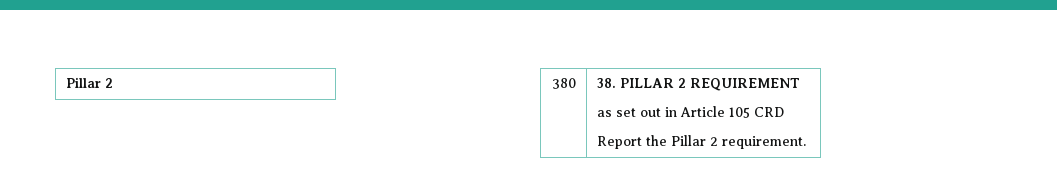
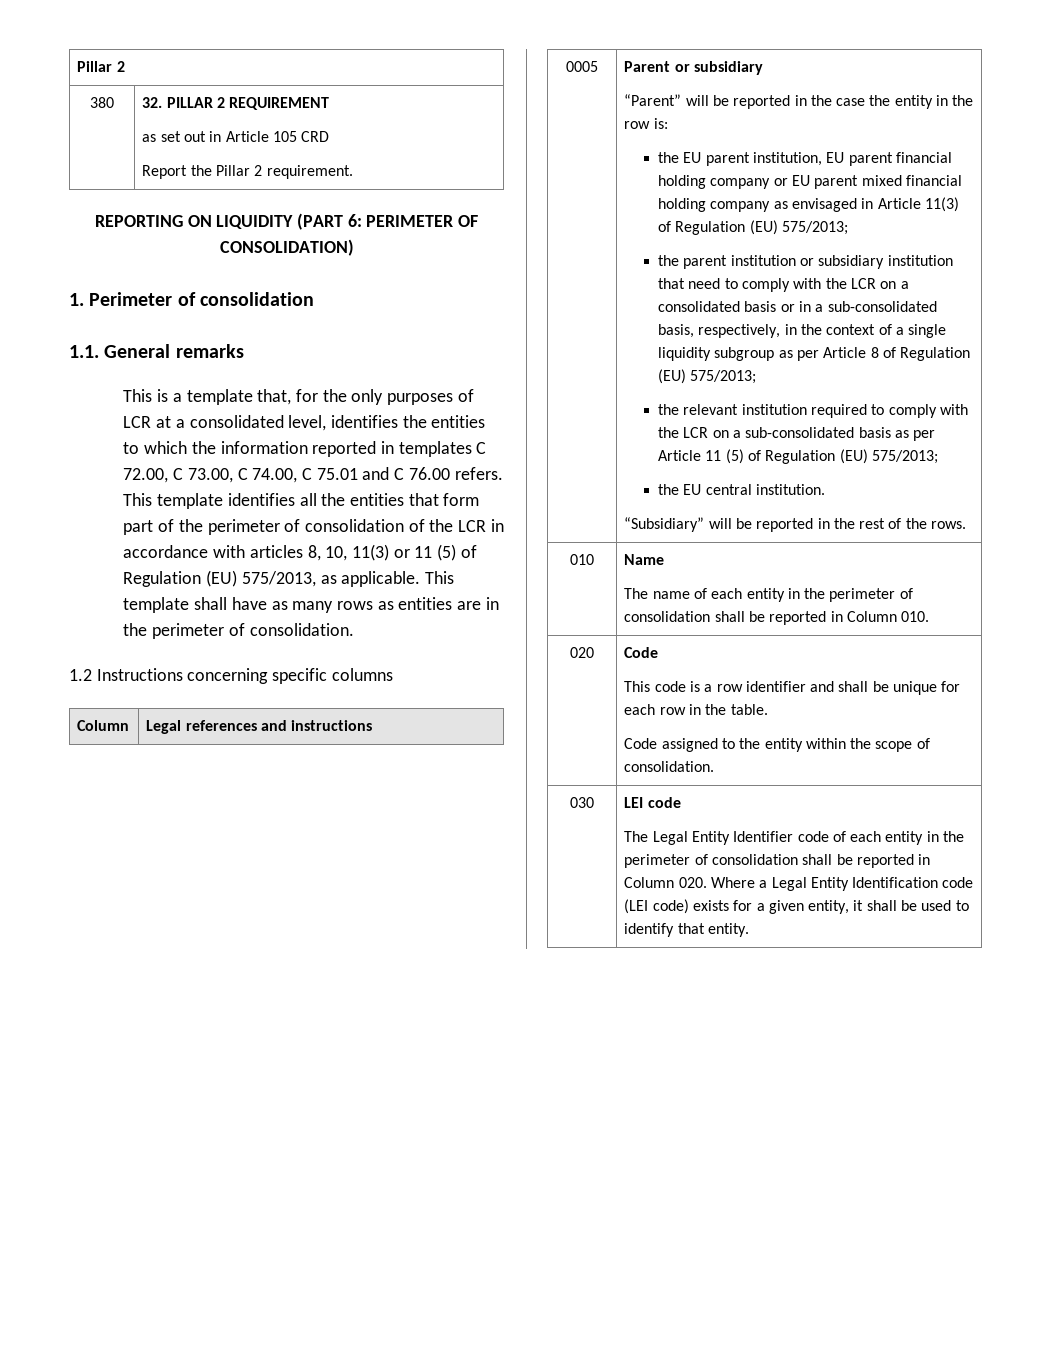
- 380 | 38. PILLAR 2 REQUIREMENT
+ 380 | 32. PILLAR 2 REQUIREMENT
+ REPORTING ON LIQUIDITY (PART 6: PERIMETER OF CONSOLIDATION)
+ 1. Perimeter of consolidation
+ 1.1. General remarks
+ This is a template that, for the only purposes of LCR at a consolidated level, identifies the entities to which the information reported in templates C 72.00, C 73.00, C 74.00, C 75.01 and C 76.00 refers. This template identifies all the entities that form part of the perimeter of consolidation of the LCR in accordance with articles 8, 10, 11(3) or 11 (5) of Regulation (EU) 575/2013, as applicable. This template shall have as many rows as entities are in the perimeter of consolidation.
+ 1.2 Instructions concerning specific columns
+ Column | Legal references and instructions
+ 0005 | Parent or subsidiary
+ “Parent” will be reported in the case the entity in the row is:
+ the EU parent institution, EU parent financial holding company or EU parent mixed financial holding company as envisaged in Article 11(3) of Regulation (EU) 575/2013;
+ the parent institution or subsidiary institution that need to comply with the LCR on a consolidated basis or in a sub-consolidated basis, respectively, in the context of a single liquidity subgroup as per Article 8 of Regulation (EU) 575/2013;
+ the relevant institution required to comply with the LCR on a sub-consolidated basis as per Article 11 (5) of Regulation (EU) 575/2013;
+ the EU central institution.
+ “Subsidiary” will be reported in the rest of the rows.
+ 010 | Name
+ The name of each entity in the perimeter of consolidation shall be reported in Column 010.
+ 020 | Code
+ This code is a row identifier and shall be unique for each row in the table.
+ Code assigned to the entity within the scope of consolidation.
+ 030 | LEI code
+ The Legal Entity Identifier code of each entity in the perimeter of consolidation shall be reported in Column 020. Where a Legal Entity Identification code (LEI code) exists for a given entity, it shall be used to identify that entity.

